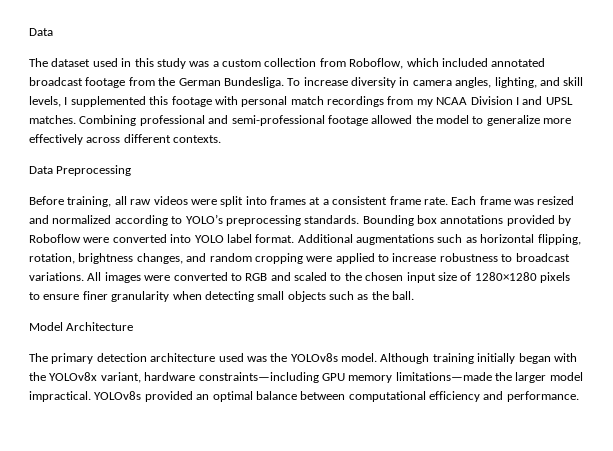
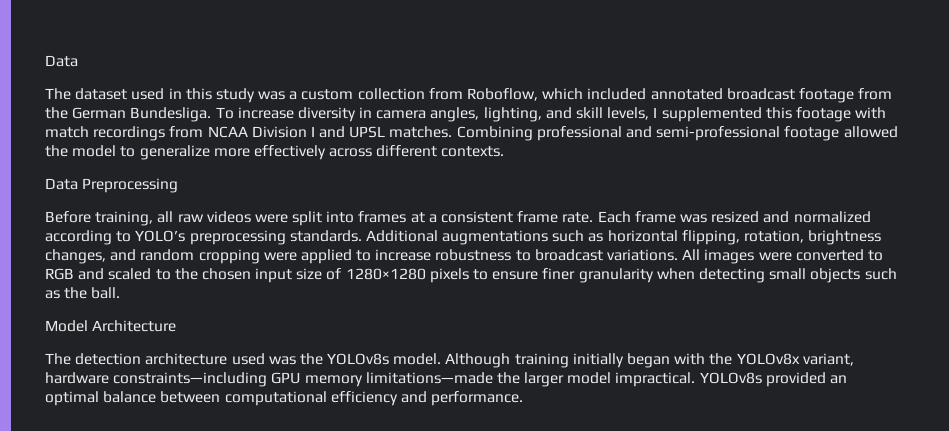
- To increase diversity in camera angles, lighting, and skill levels, I supplemented this footage with personal match recordings from my NCAA Division I and UPSL matches.
+ To increase diversity in camera angles, lighting, and skill levels, I supplemented this footage with match recordings from NCAA Division I and UPSL matches.
- Bounding box annotations provided by Roboflow were converted into YOLO label format.
- The primary detection architecture used was the YOLOv8s model.
+ The detection architecture used was the YOLOv8s model.

